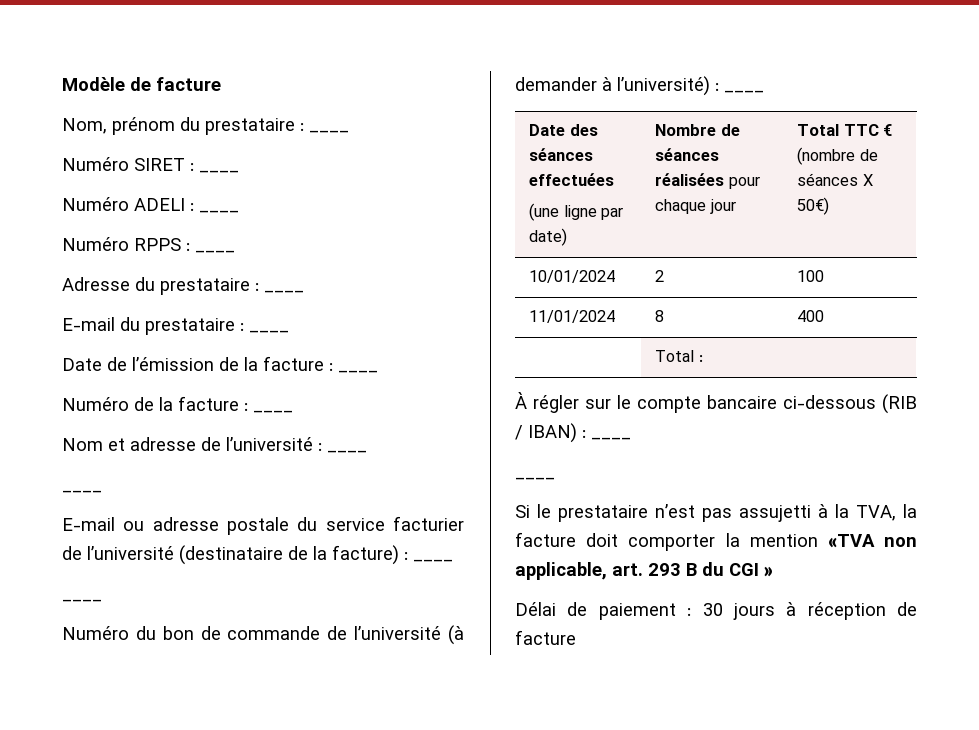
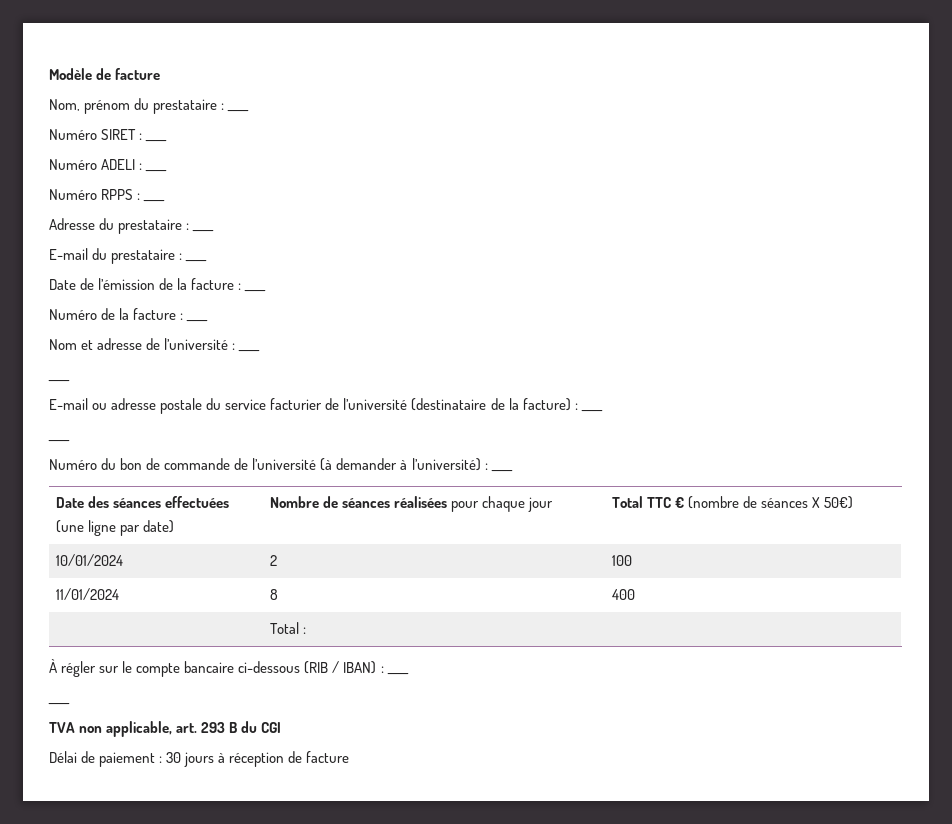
- Si le prestataire n’est pas assujetti à la TVA, la facture doit comporter la mention «TVA non applicable, art. 293 B du CGI »
+ TVA non applicable, art. 293 B du CGI

